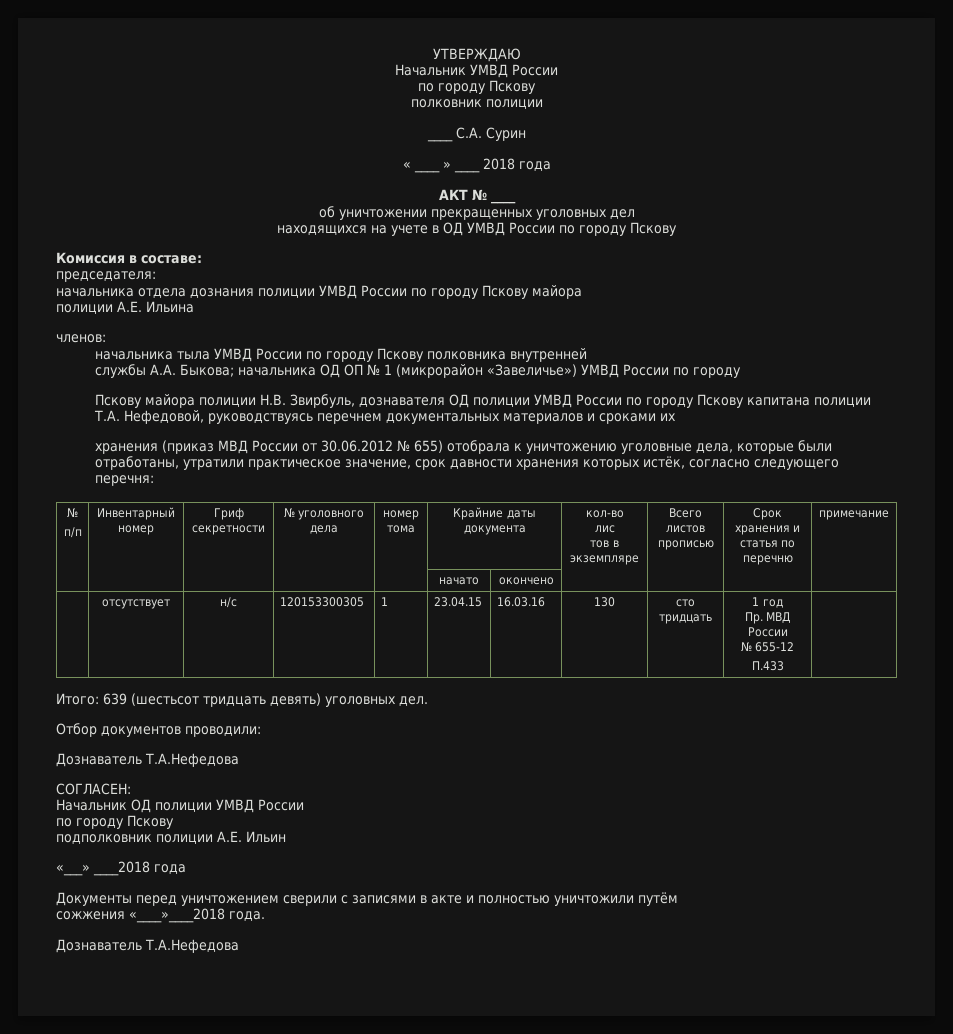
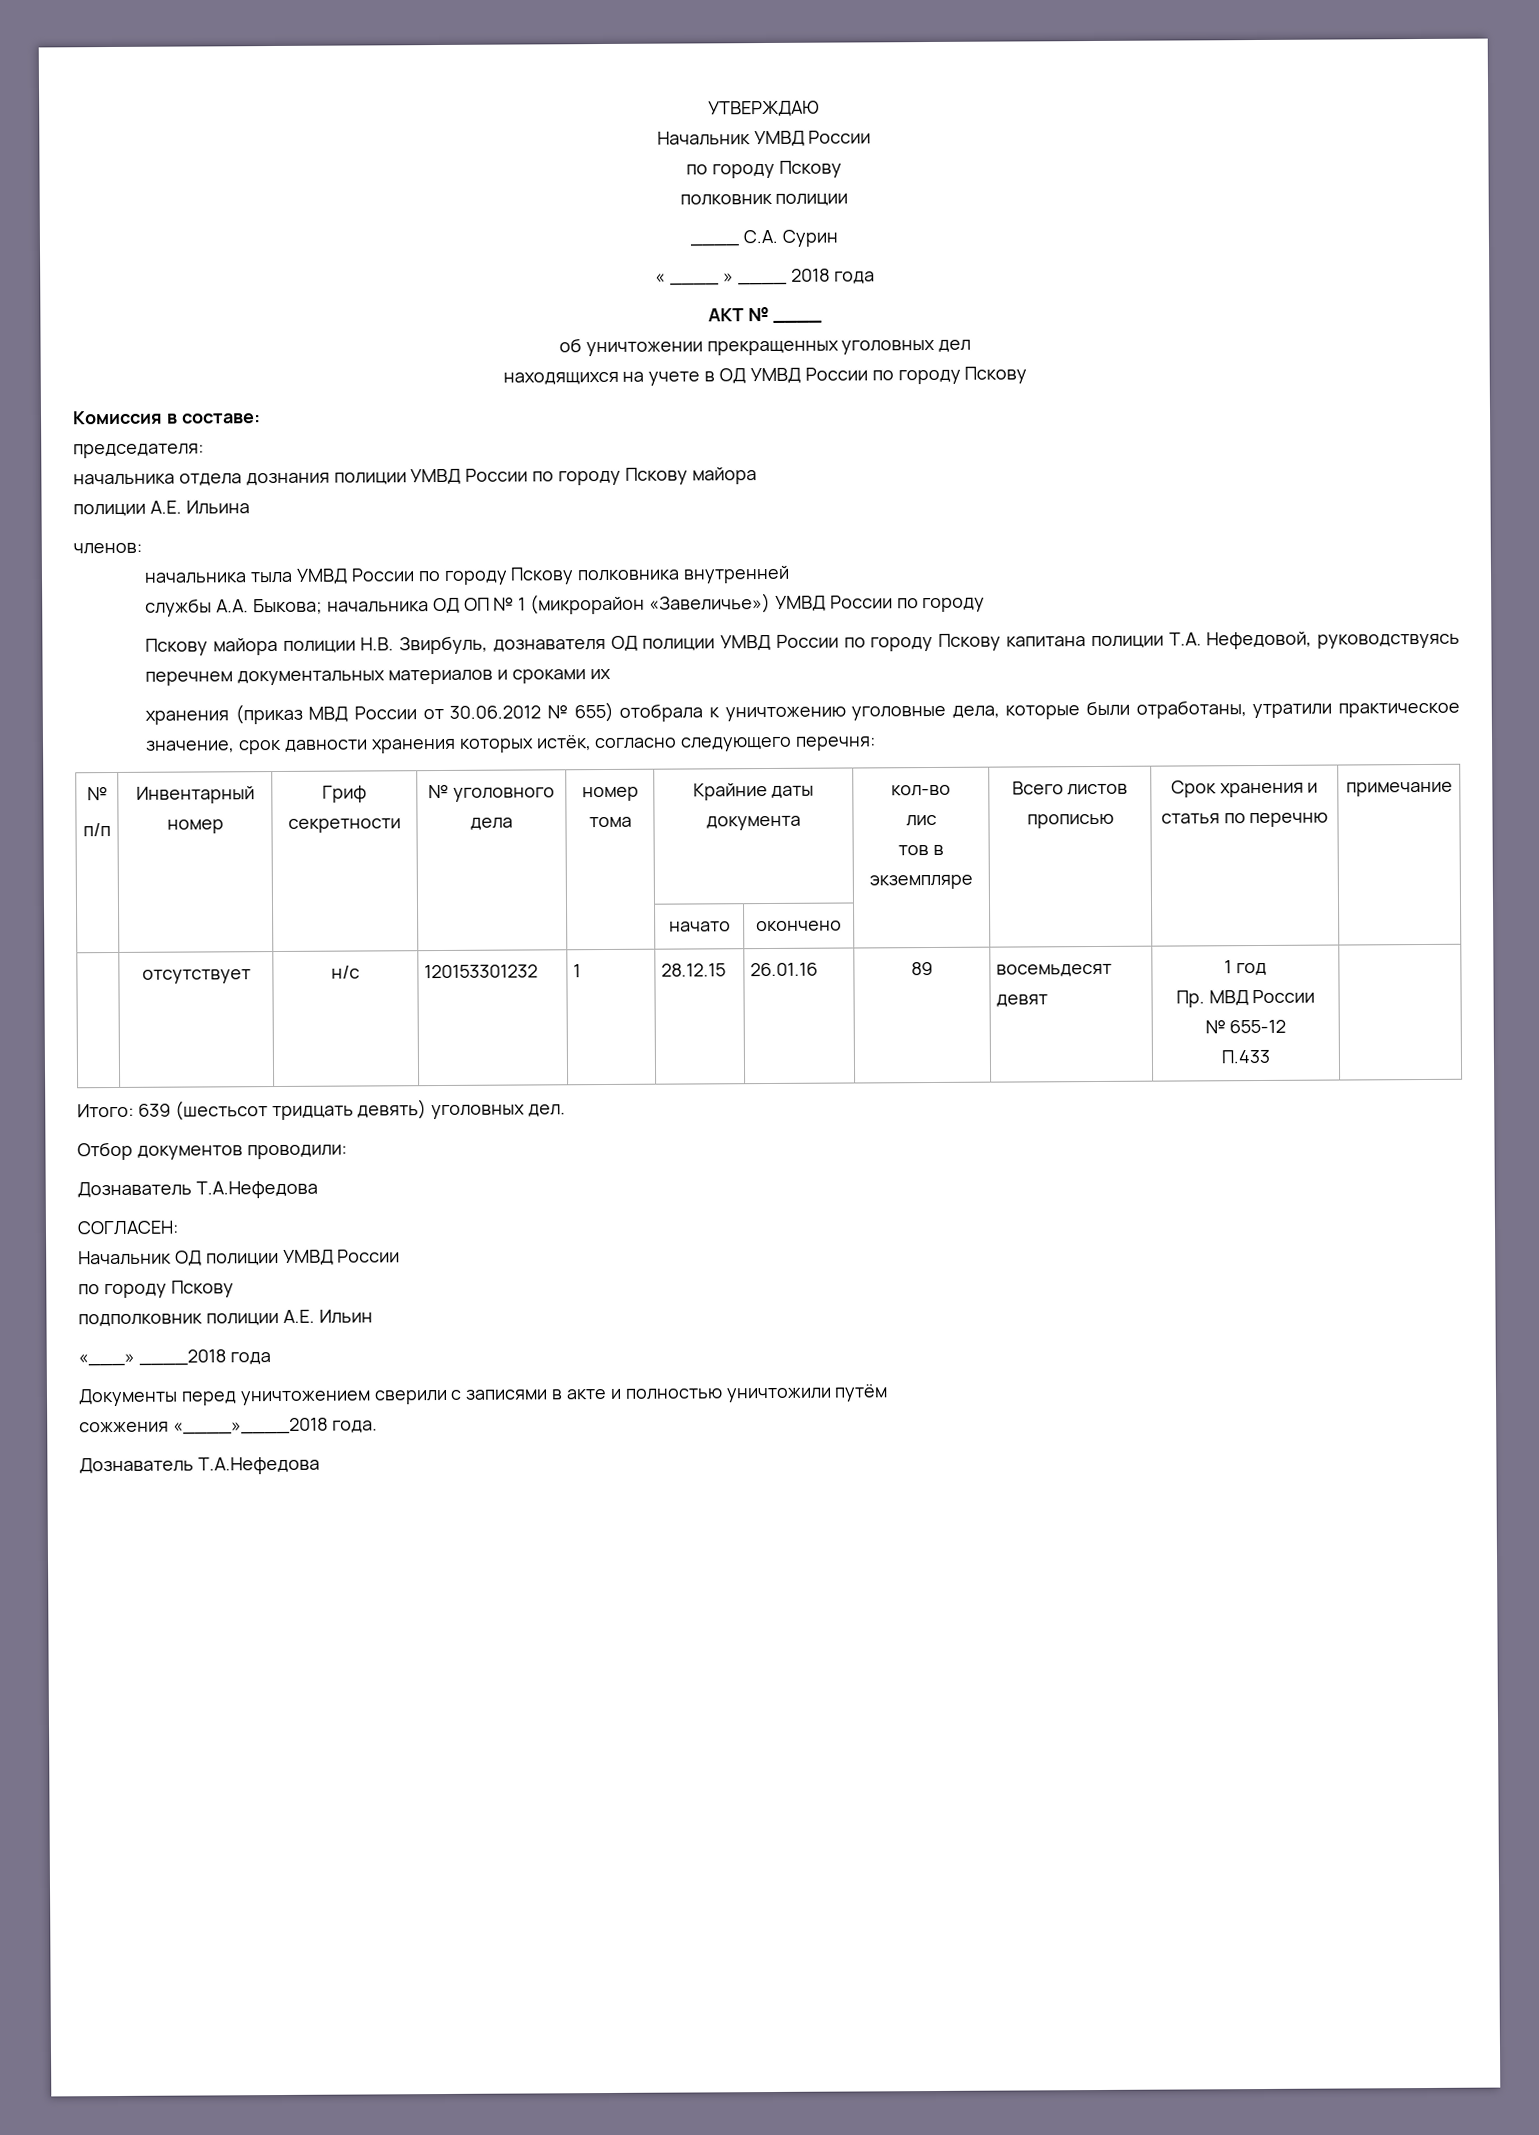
- | отсутствует | н/с | 120153300305 | 1 | 23.04.15 | 16.03.16 | 130 | сто тридцать | 1 год
+ | отсутствует | н/с | 120153301232 | 1 | 28.12.15 | 26.01.16 | 89 | восемьдесят девят | 1 год

